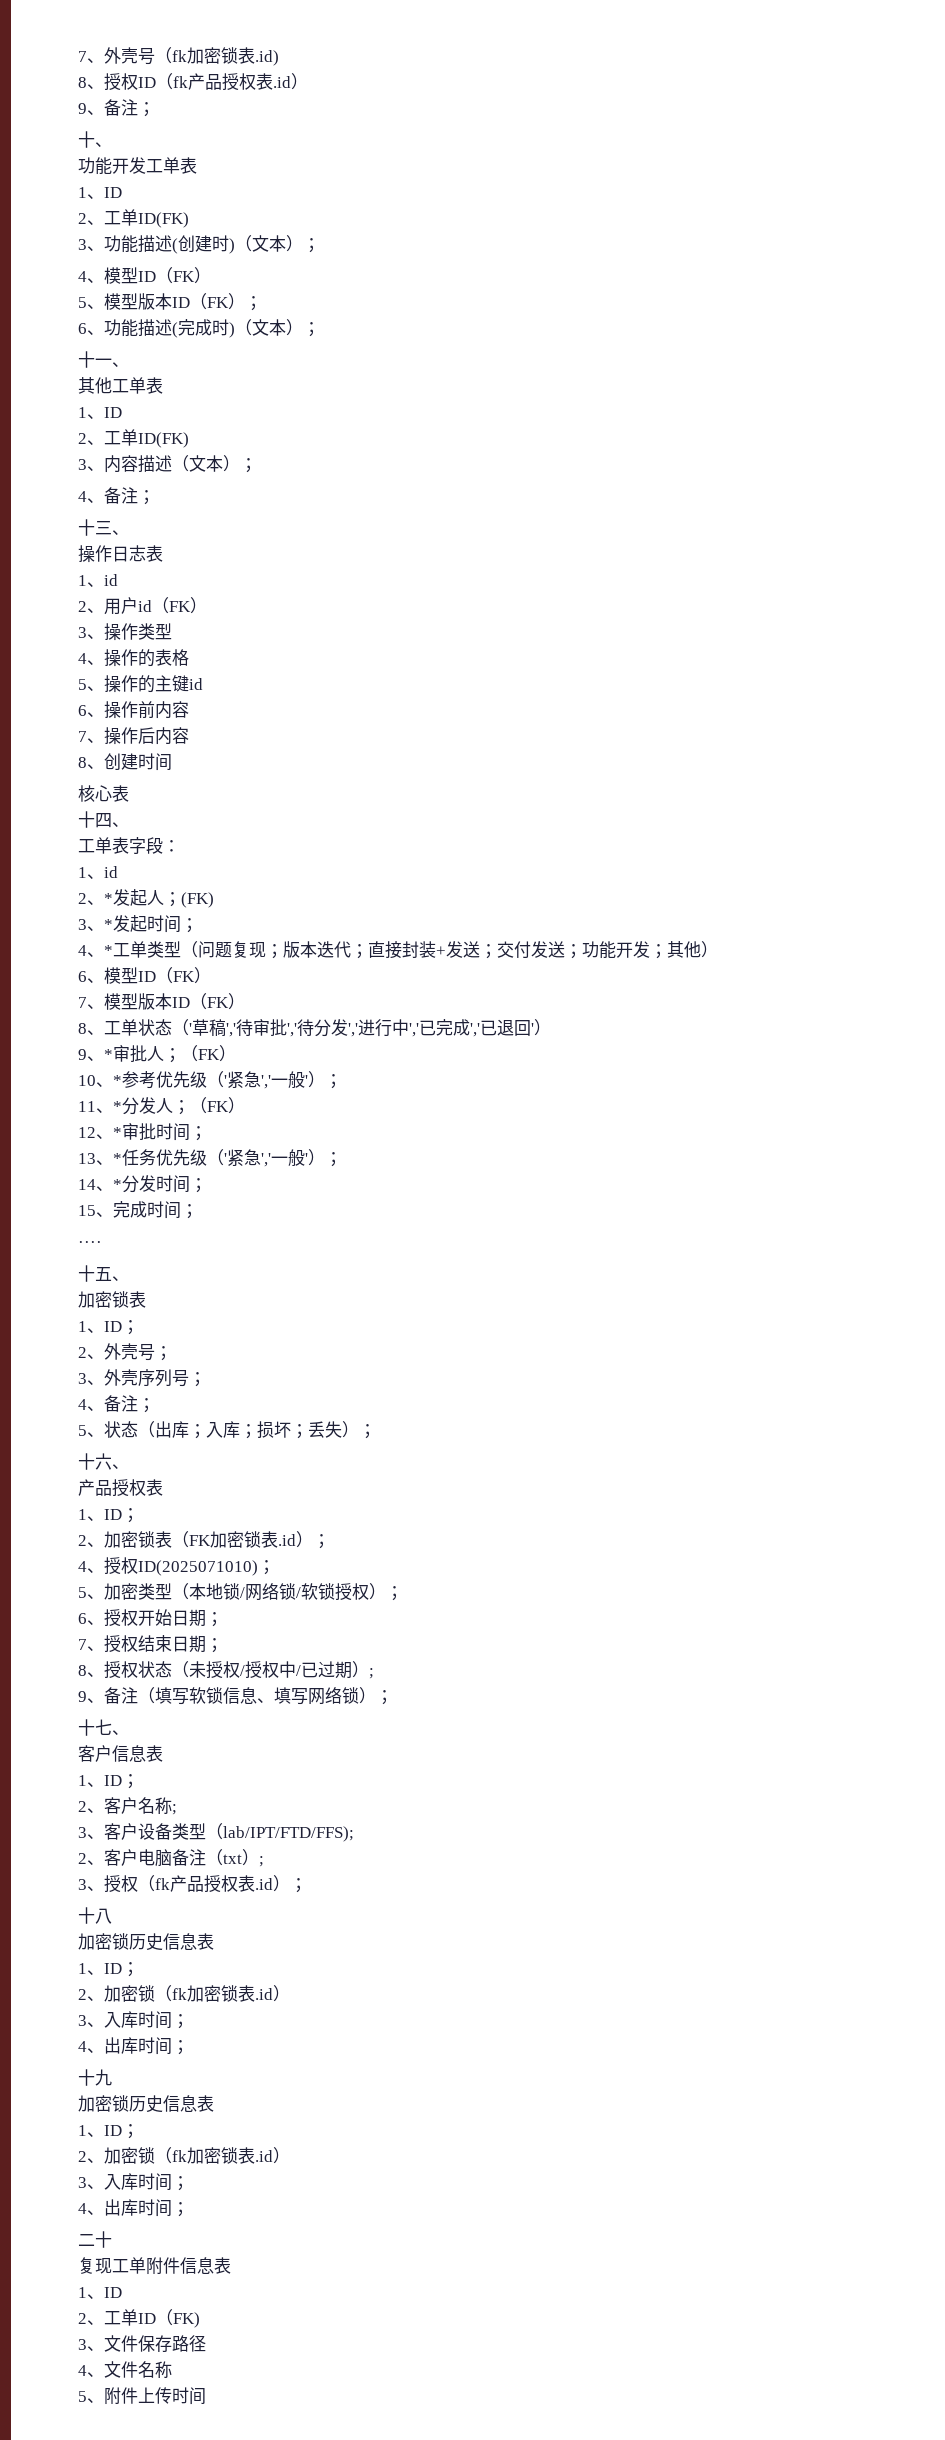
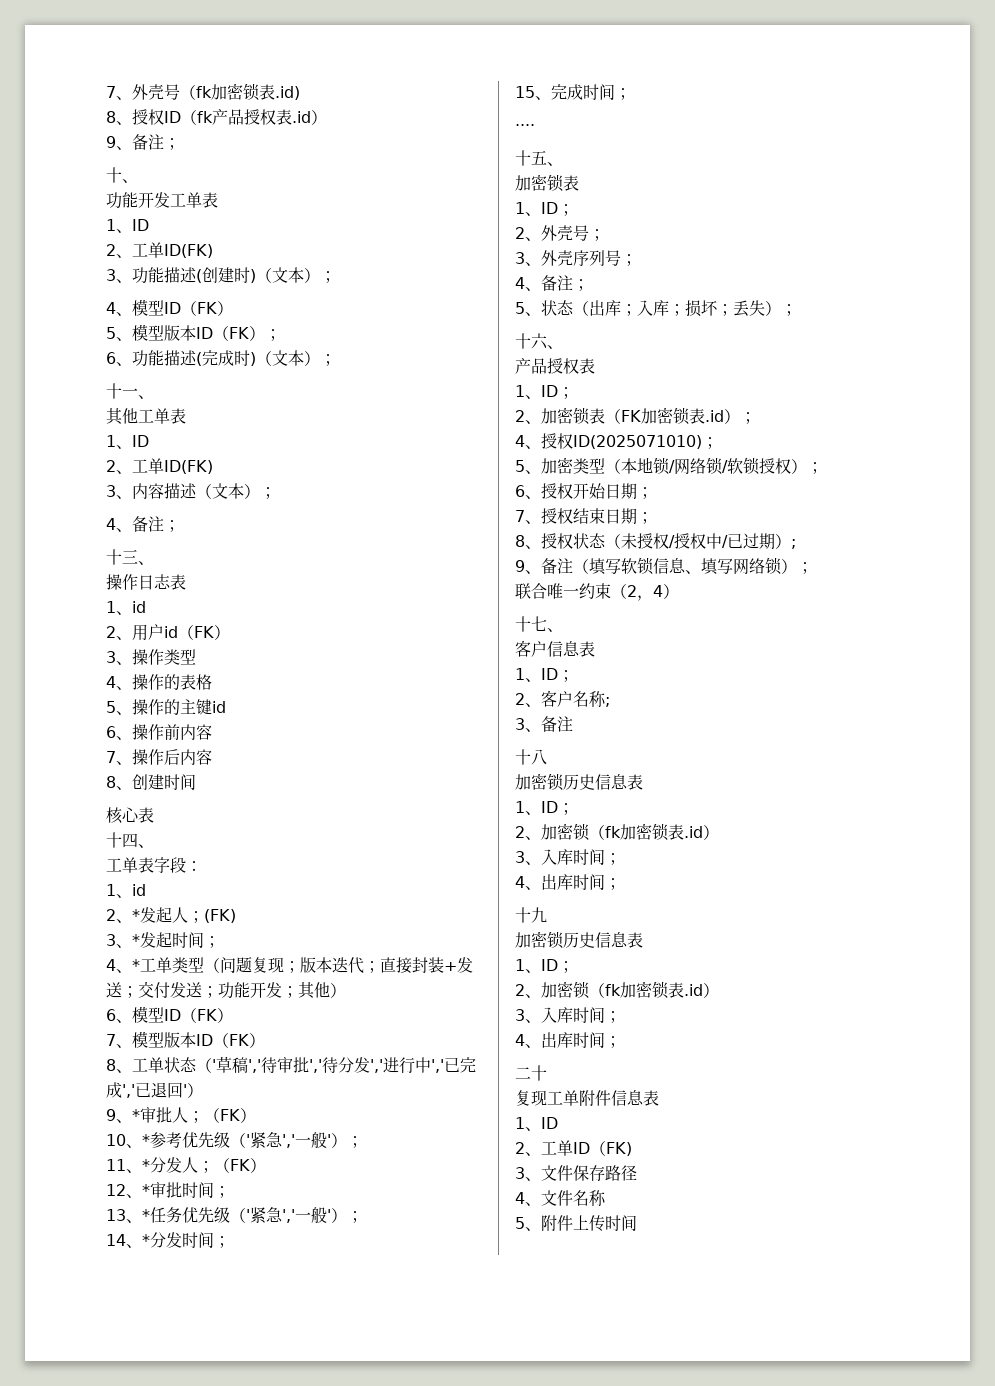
+ 联合唯一约束（2，4）
- 3、客户设备类型（lab/IPT/FTD/FFS);
- 2、客户电脑备注（txt）;
- 3、授权（fk产品授权表.id）；
+ 3、备注

